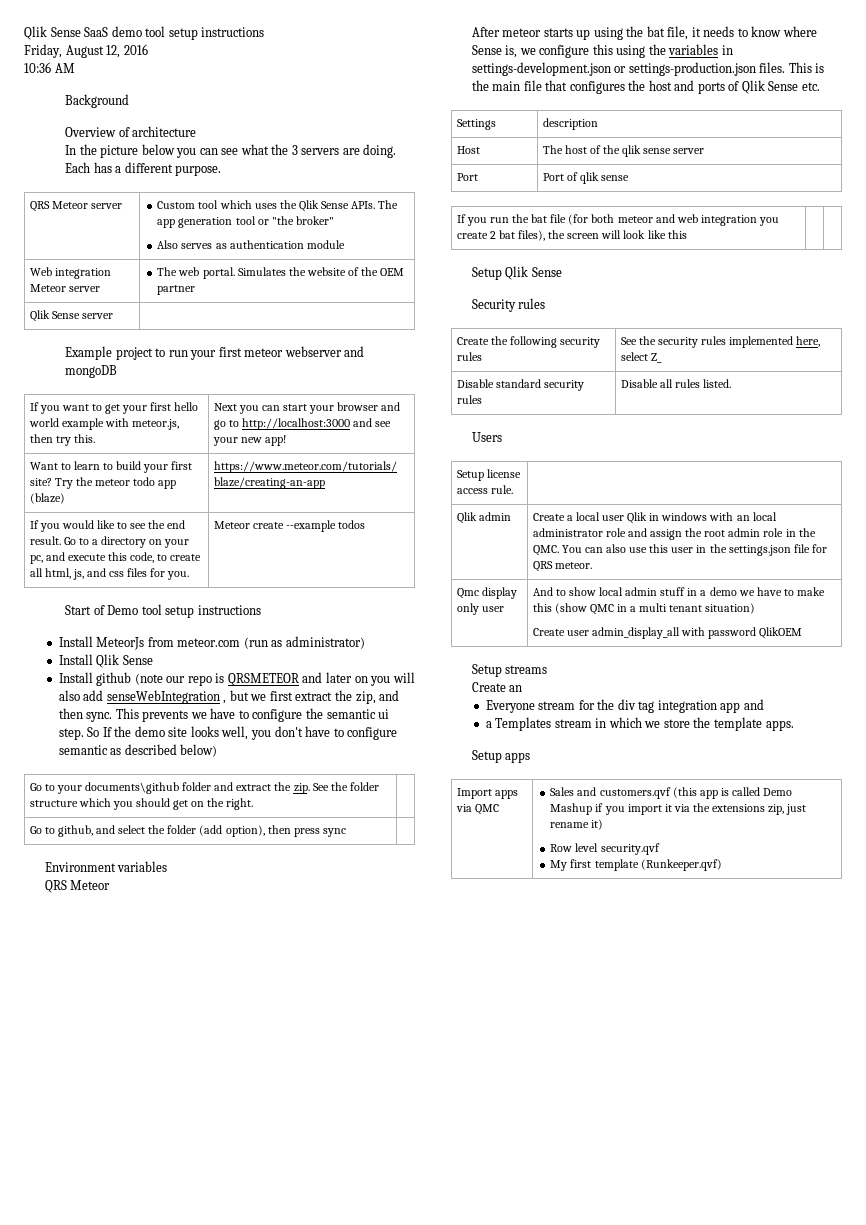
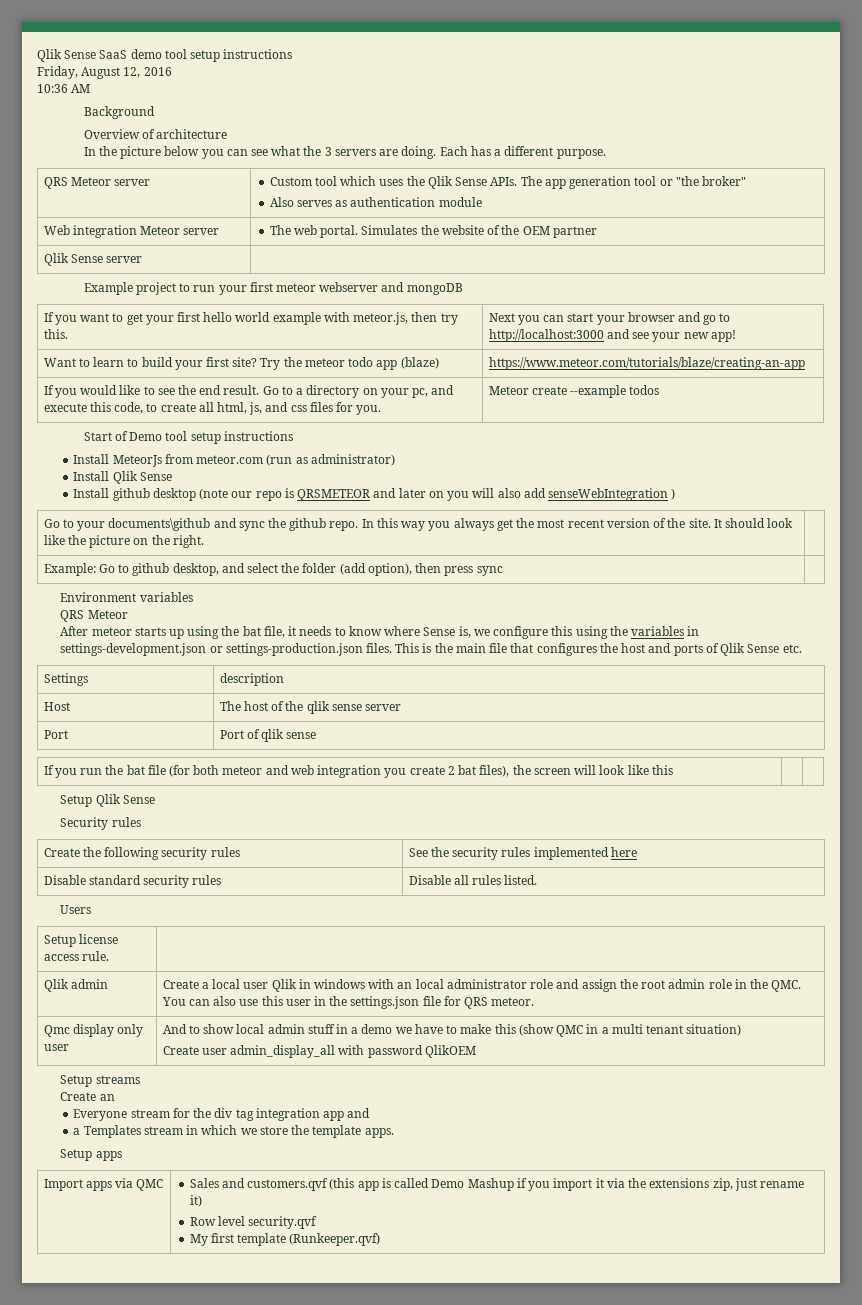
- Install github (note our repo is QRSMETEOR and later on you will also add senseWebIntegration , but we first extract the zip, and then sync. This prevents we have to configure the semantic ui step. So If the demo site looks well, you don't have to configure semantic as described below)
- Go to your documents\github folder and extract the zip. See the folder structure which you should get on the right. |
+ Install github desktop (note our repo is QRSMETEOR and later on you will also add senseWebIntegration )
+ Go to your documents\github and sync the github repo. In this way you always get the most recent version of the site. It should look like the picture on the right. |
- Go to github, and select the folder (add option), then press sync |
+ Example: Go to github desktop, and select the folder (add option), then press sync |
- Create the following security rules | See the security rules implemented here, select Z_
+ Create the following security rules | See the security rules implemented here

